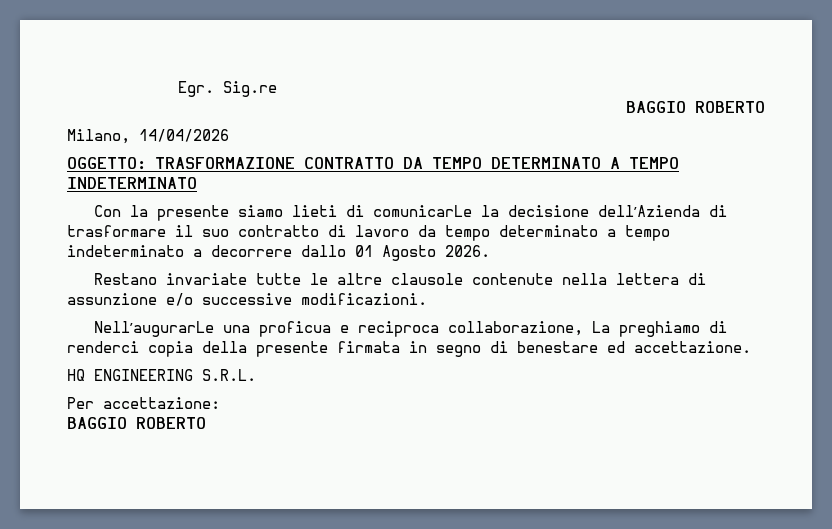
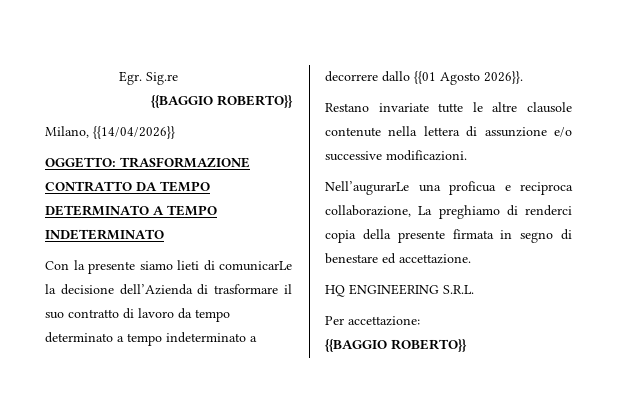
  Egr. Sig.re
- BAGGIO ROBERTO
+ {{BAGGIO ROBERTO}}
- Milano, 14/04/2026
+ Milano, {{14/04/2026}}
- Con la presente siamo lieti di comunicarLe la decisione dell’Azienda di trasformare il suo contratto di lavoro da tempo determinato a tempo indeterminato a decorrere dallo 01 Agosto 2026.
+ Con la presente siamo lieti di comunicarLe la decisione dell’Azienda di trasformare il suo contratto di lavoro da tempo determinato a tempo indeterminato a decorrere dallo {{01 Agosto 2026}}.
  Per accettazione:
- BAGGIO ROBERTO
+ {{BAGGIO ROBERTO}}

